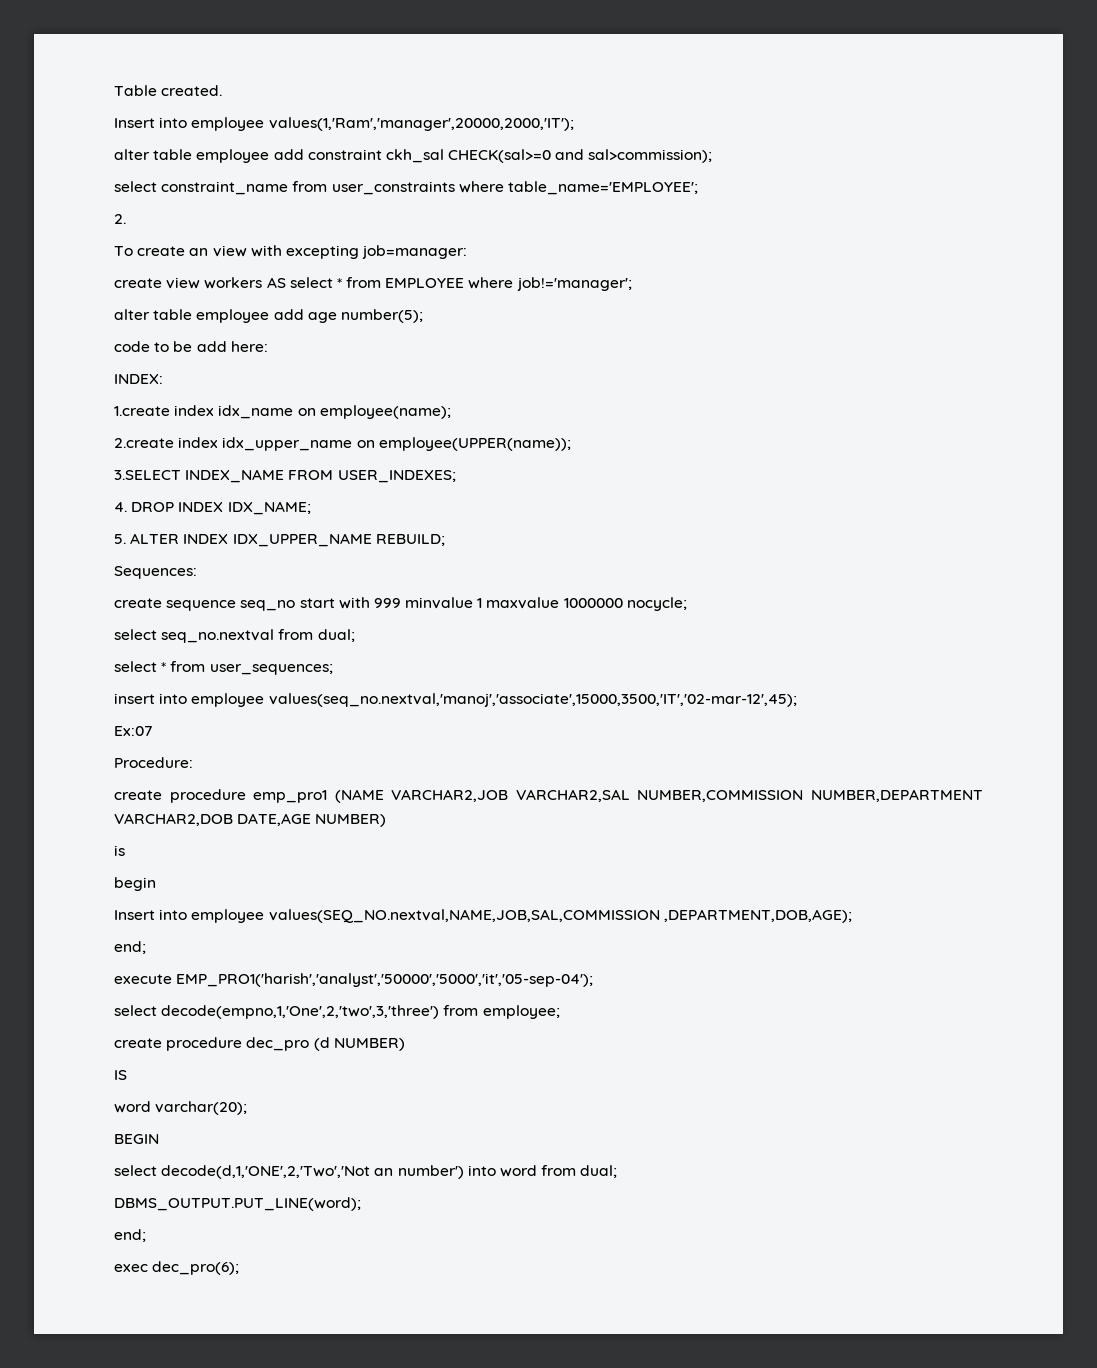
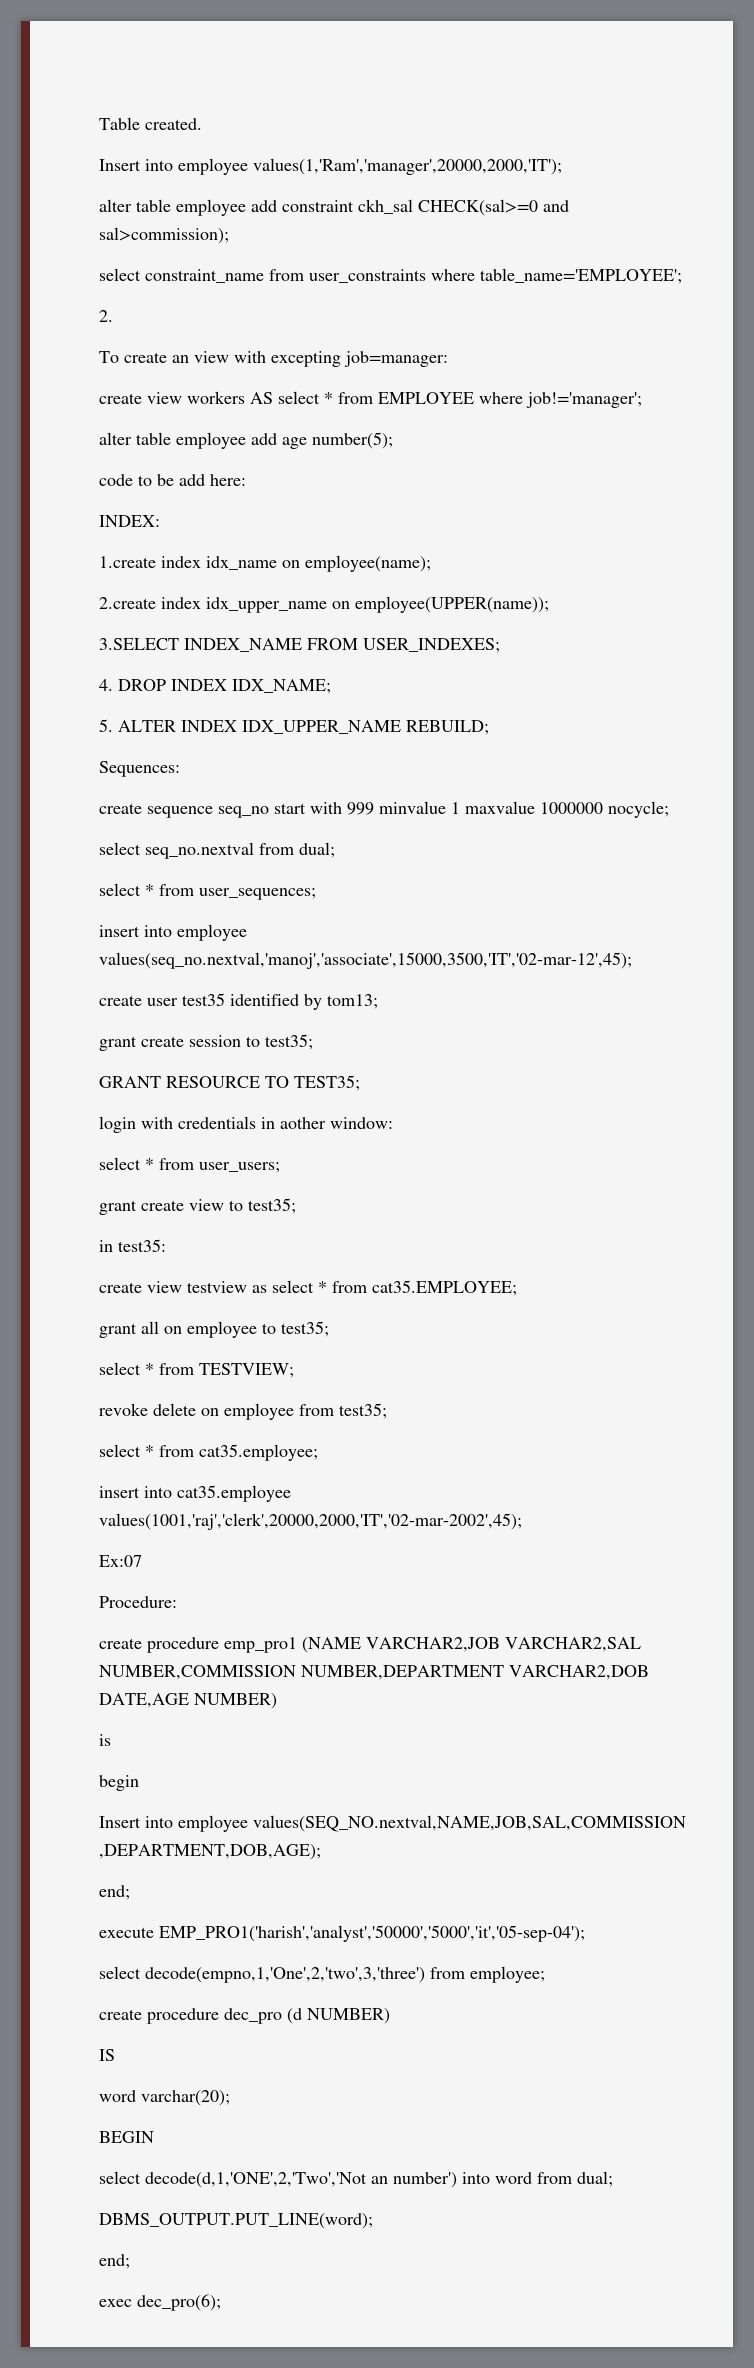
+ create user test35 identified by tom13;
+ grant create session to test35;
+ GRANT RESOURCE TO TEST35;
+ login with credentials in aother window:
+ select * from user_users;
+ grant create view to test35;
+ in test35:
+ create view testview as select * from cat35.EMPLOYEE;
+ grant all on employee to test35;
+ select * from TESTVIEW;
+ revoke delete on employee from test35;
+ select * from cat35.employee;
+ insert into cat35.employee values(1001,'raj','clerk',20000,2000,'IT','02-mar-2002',45);

